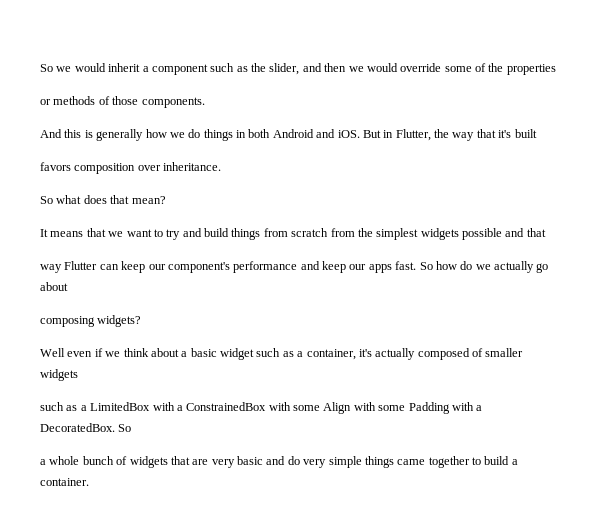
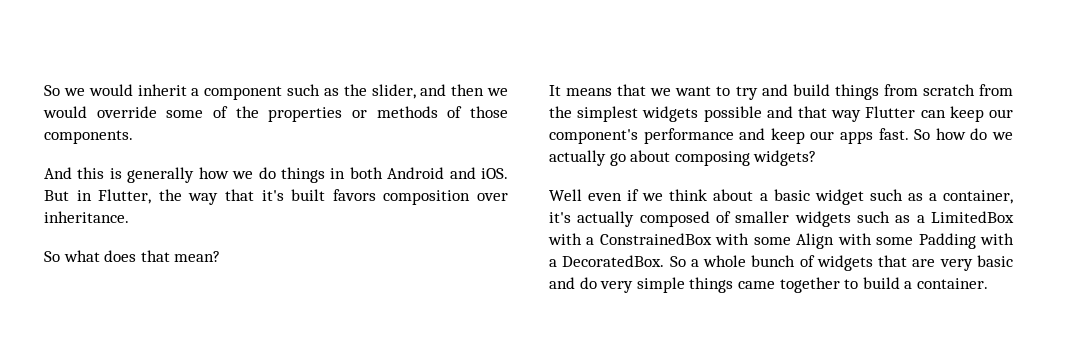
- So we would inherit a component such as the slider, and then we would override some of the properties
- or methods of those components.
+ So we would inherit a component such as the slider, and then we would override some of the properties or methods of those components.
- But in Flutter, the way that it's built
- favors composition over inheritance.
+ But in Flutter, the way that it's built favors composition over inheritance.
- It means that we want to try and build things from scratch from the simplest widgets possible and that
- way Flutter can keep our component's performance and keep our apps fast.
+ It means that we want to try and build things from scratch from the simplest widgets possible and that way Flutter can keep our component's performance and keep our apps fast.
- So how do we actually go about
- composing widgets?
+ So how do we actually go about composing widgets?
- Well even if we think about a basic widget such as a container, it's actually composed of smaller widgets
- such as a LimitedBox with a ConstrainedBox with some Align with some Padding with a DecoratedBox. So
- a whole bunch of widgets that are very basic and do very simple things came together to build a container.
+ Well even if we think about a basic widget such as a container, it's actually composed of smaller widgets such as a LimitedBox with a ConstrainedBox with some Align with some Padding with a DecoratedBox. So a whole bunch of widgets that are very basic and do very simple things came together to build a container.

